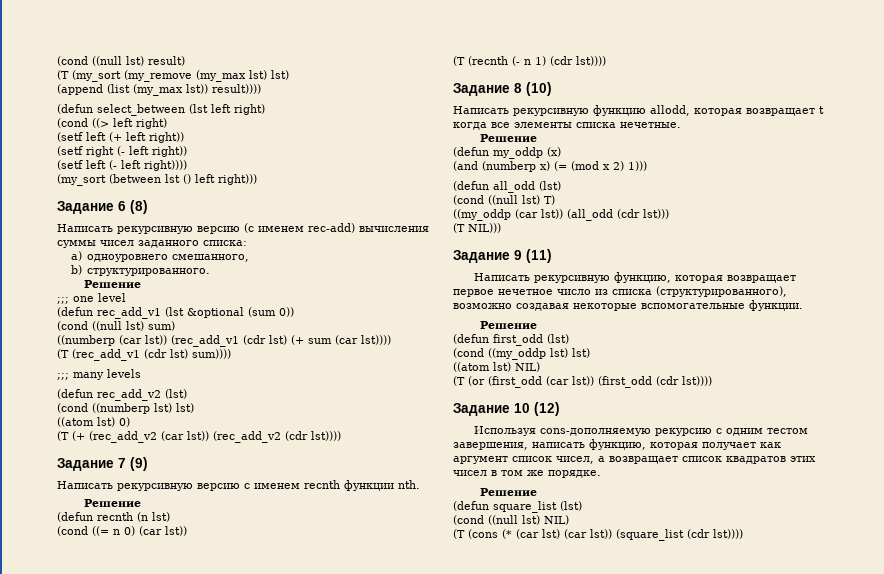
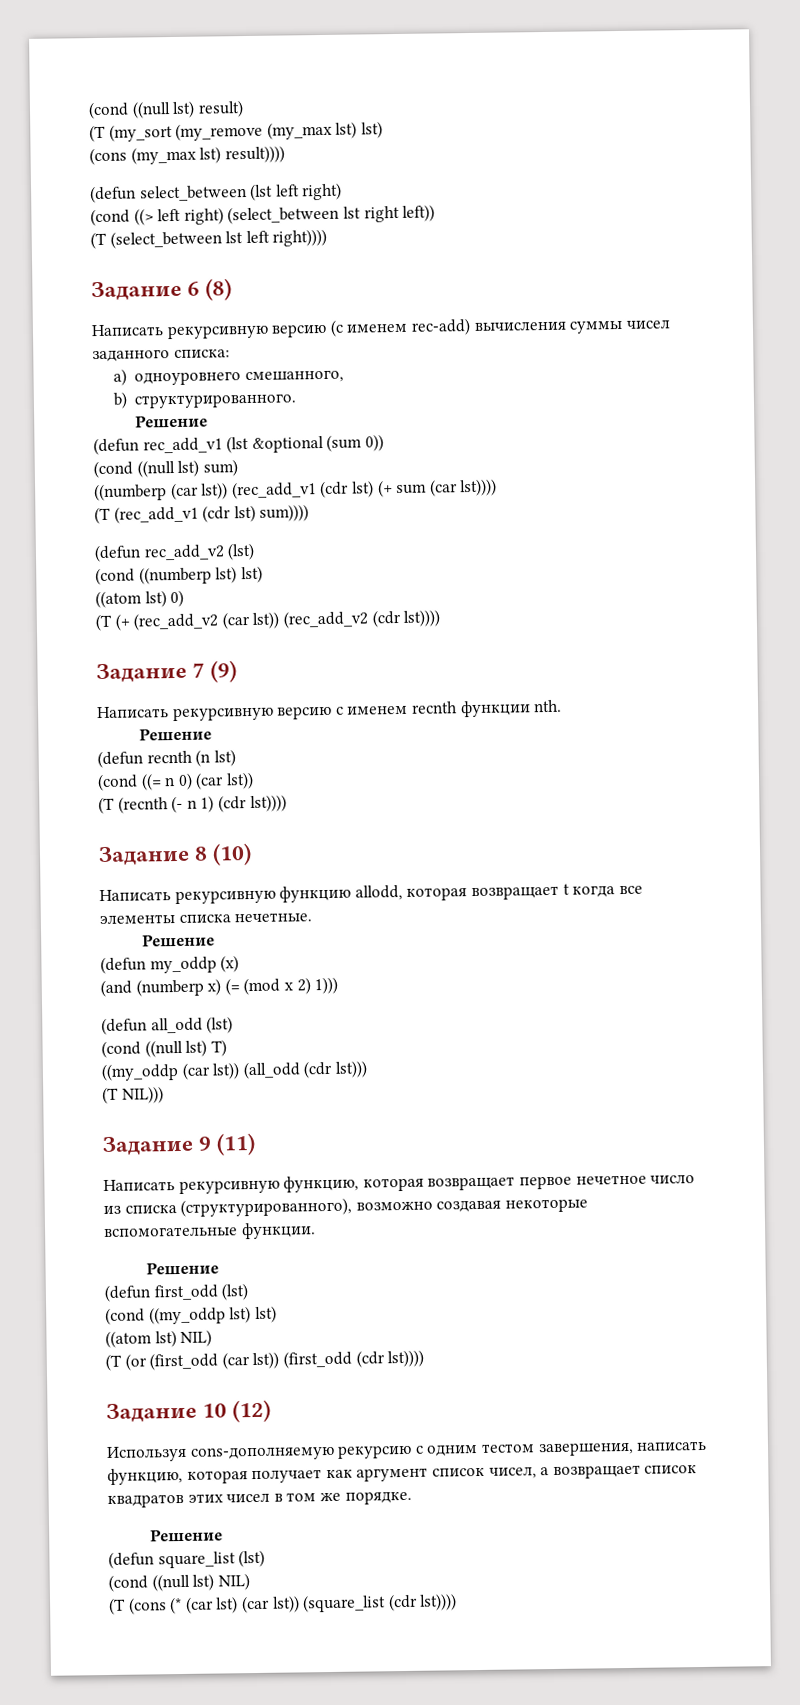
- (append (list (my_max lst)) result))))
+ (cons (my_max lst) result))))
- (cond ((> left right)
- (setf left (+ left right))
- (setf right (- left right))
- (setf left (- left right))))
- (my_sort (between lst () left right)))
+ (cond ((> left right) (select_between lst right left))
+ (T (select_between lst left right))))
- ;;; one level
- ;;; many levels

